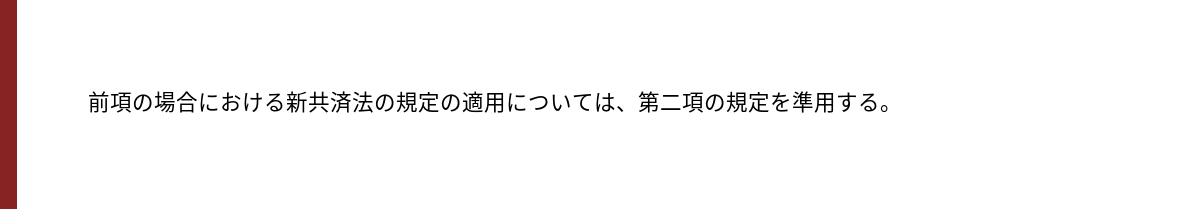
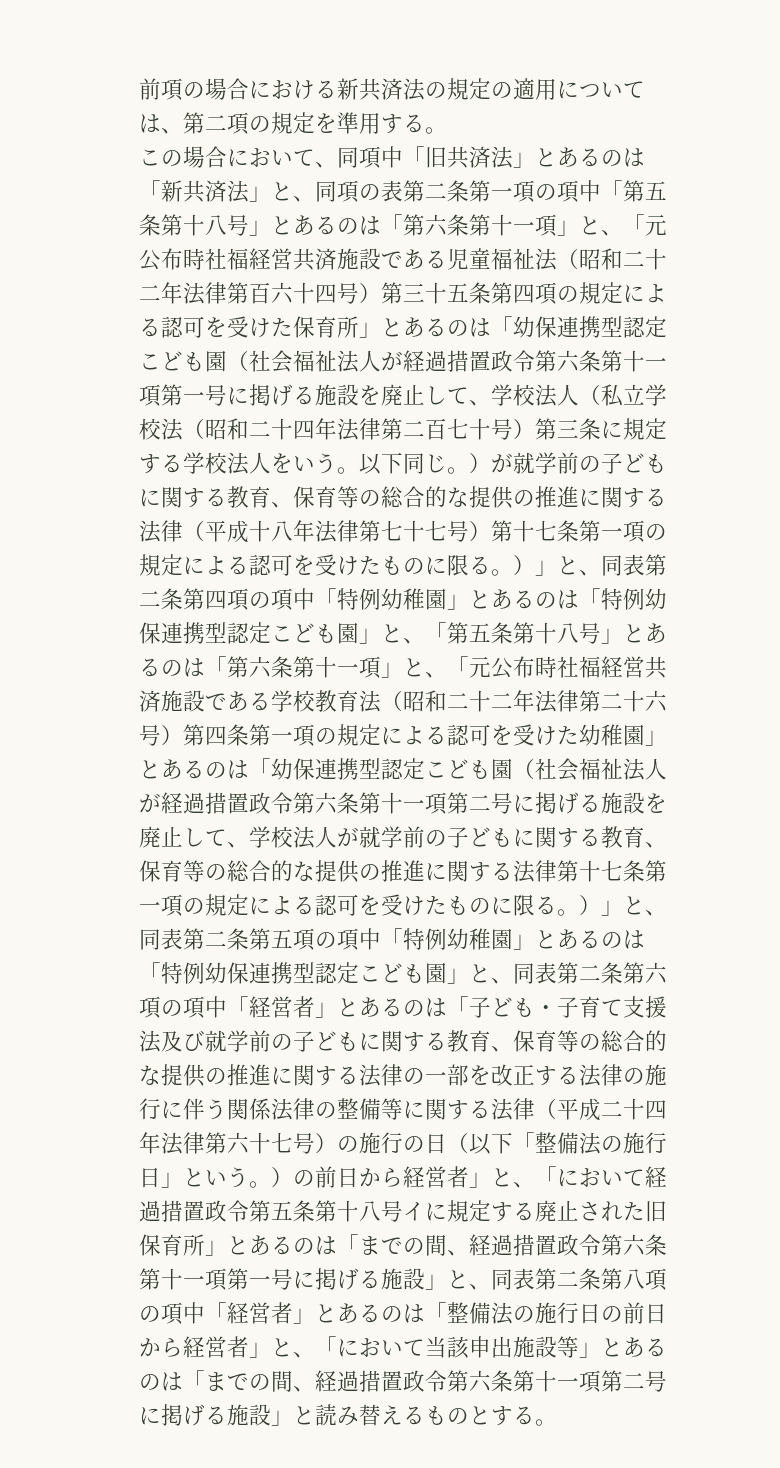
+ この場合において、同項中「旧共済法」とあるのは「新共済法」と、同項の表第二条第一項の項中「第五条第十八号」とあるのは「第六条第十一項」と、「元公布時社福経営共済施設である児童福祉法（昭和二十二年法律第百六十四号）第三十五条第四項の規定による認可を受けた保育所」とあるのは「幼保連携型認定こども園（社会福祉法人が経過措置政令第六条第十一項第一号に掲げる施設を廃止して、学校法人（私立学校法（昭和二十四年法律第二百七十号）第三条に規定する学校法人をいう。以下同じ。）が就学前の子どもに関する教育、保育等の総合的な提供の推進に関する法律（平成十八年法律第七十七号）第十七条第一項の規定による認可を受けたものに限る。）」と、同表第二条第四項の項中「特例幼稚園」とあるのは「特例幼保連携型認定こども園」と、「第五条第十八号」とあるのは「第六条第十一項」と、「元公布時社福経営共済施設である学校教育法（昭和二十二年法律第二十六号）第四条第一項の規定による認可を受けた幼稚園」とあるのは「幼保連携型認定こども園（社会福祉法人が経過措置政令第六条第十一項第二号に掲げる施設を廃止して、学校法人が就学前の子どもに関する教育、保育等の総合的な提供の推進に関する法律第十七条第一項の規定による認可を受けたものに限る。）」と、同表第二条第五項の項中「特例幼稚園」とあるのは「特例幼保連携型認定こども園」と、同表第二条第六項の項中「経営者」とあるのは「子ども・子育て支援法及び就学前の子どもに関する教育、保育等の総合的な提供の推進に関する法律の一部を改正する法律の施行に伴う関係法律の整備等に関する法律（平成二十四年法律第六十七号）の施行の日（以下「整備法の施行日」という。）の前日から経営者」と、「において経過措置政令第五条第十八号イに規定する廃止された旧保育所」とあるのは「までの間、経過措置政令第六条第十一項第一号に掲げる施設」と、同表第二条第八項の項中「経営者」とあるのは「整備法の施行日の前日から経営者」と、「において当該申出施設等」とあるのは「までの間、経過措置政令第六条第十一項第二号に掲げる施設」と読み替えるものとする。

